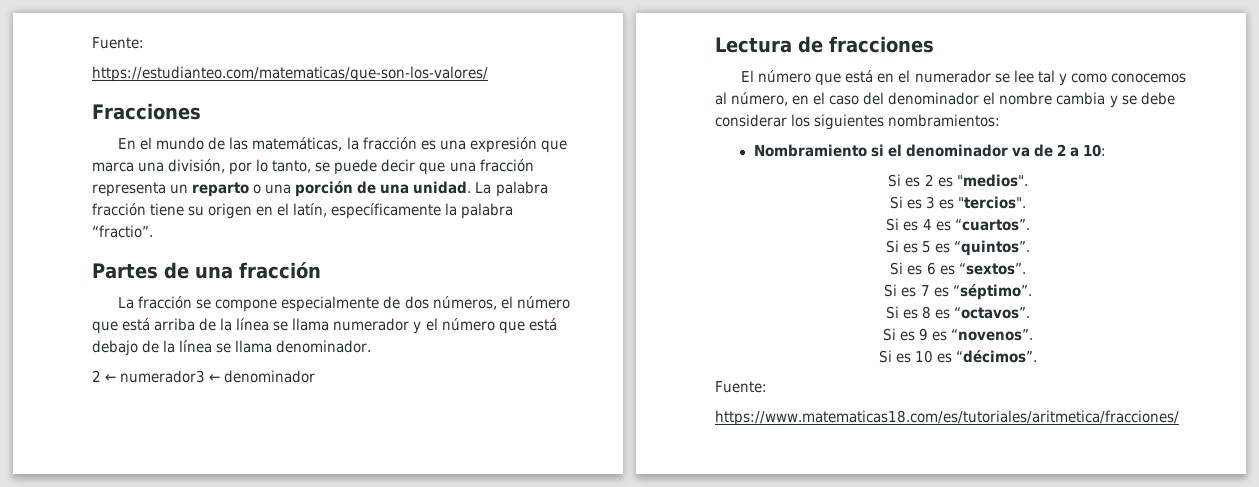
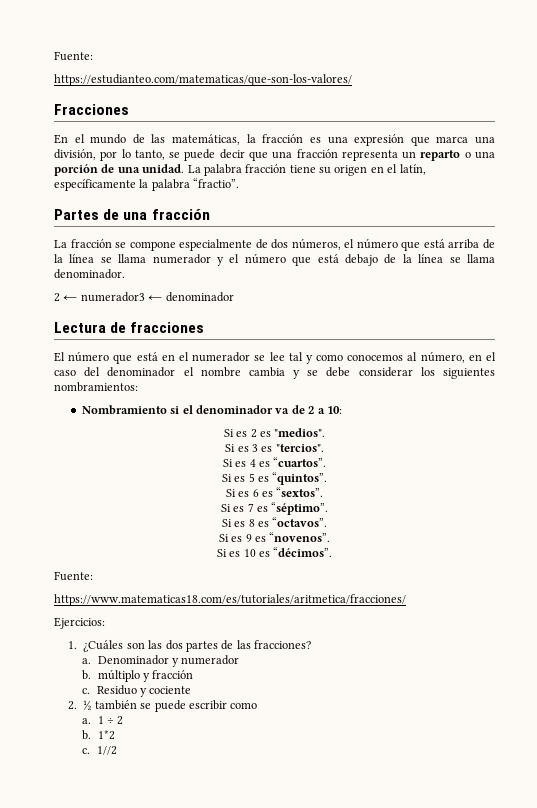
+ Ejercicios:
+ 1. ¿Cuáles son las dos partes de las fracciones?
+ a. Denominador y numerador
+ b. múltiplo y fracción
+ c. Residuo y cociente
+ 2. ½ también se puede escribir como
+ a. 1 ÷ 2
+ b. 1*2
+ c. 1//2

